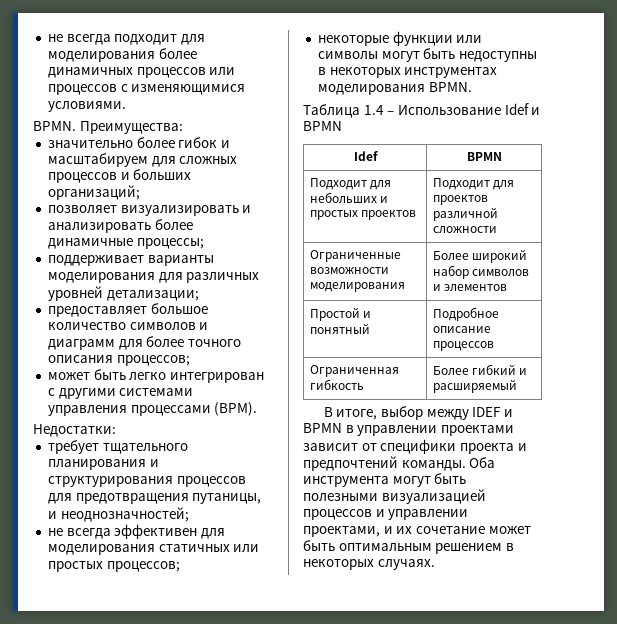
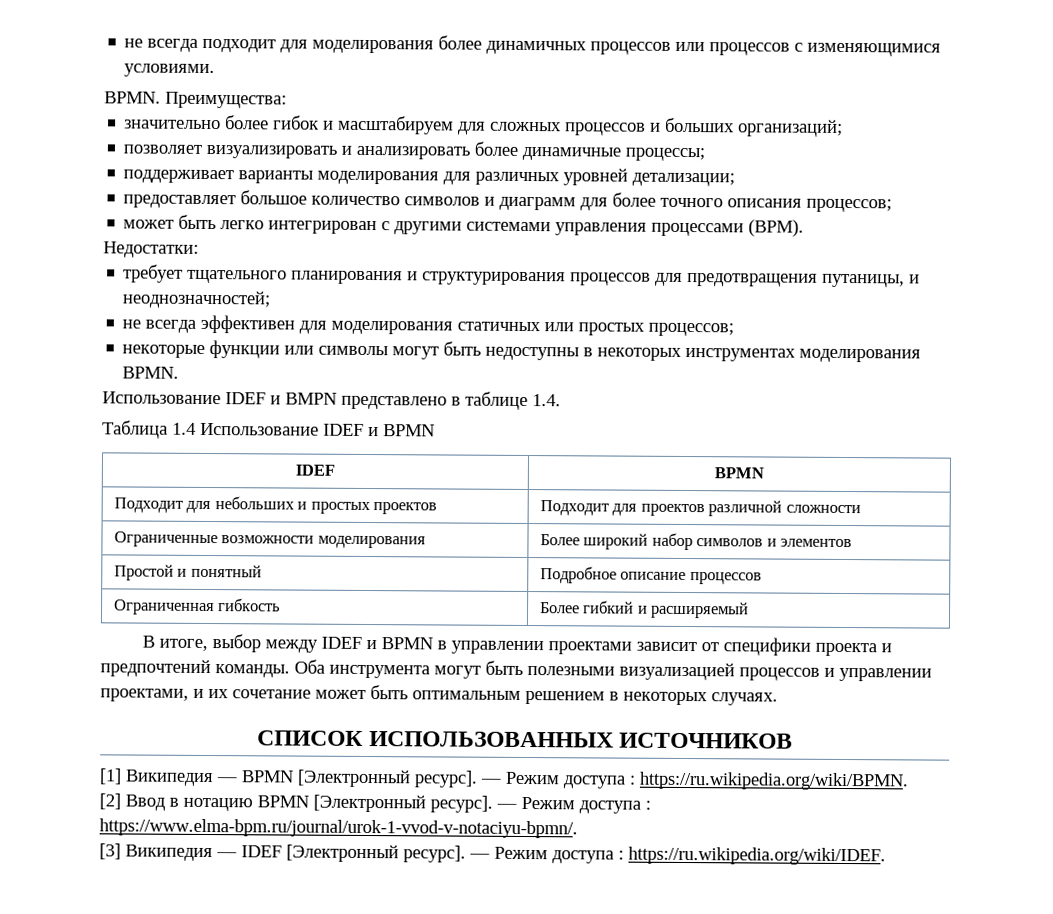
+ Использование IDEF и BMPN представлено в таблице 1.4.
- Таблица 1.4 – Использование Idef и BPMN
+ Таблица 1.4 Использование IDEF и BPMN
- Idef | BPMN
+ IDEF | BPMN
+ СПИСОК ИСПОЛЬЗОВАННЫХ ИСТОЧНИКОВ
+ [1] Википедия — BPMN [Электронный ресурс]. — Режим доступа : https://ru.wikipedia.org/wiki/BPMN.
+ [2] Ввод в нотацию BPMN [Электронный ресурс]. — Режим доступа : https://www.elma-bpm.ru/journal/urok-1-vvod-v-notaciyu-bpmn/.
+ [3] Википедия — IDEF [Электронный ресурс]. — Режим доступа : https://ru.wikipedia.org/wiki/IDEF.

